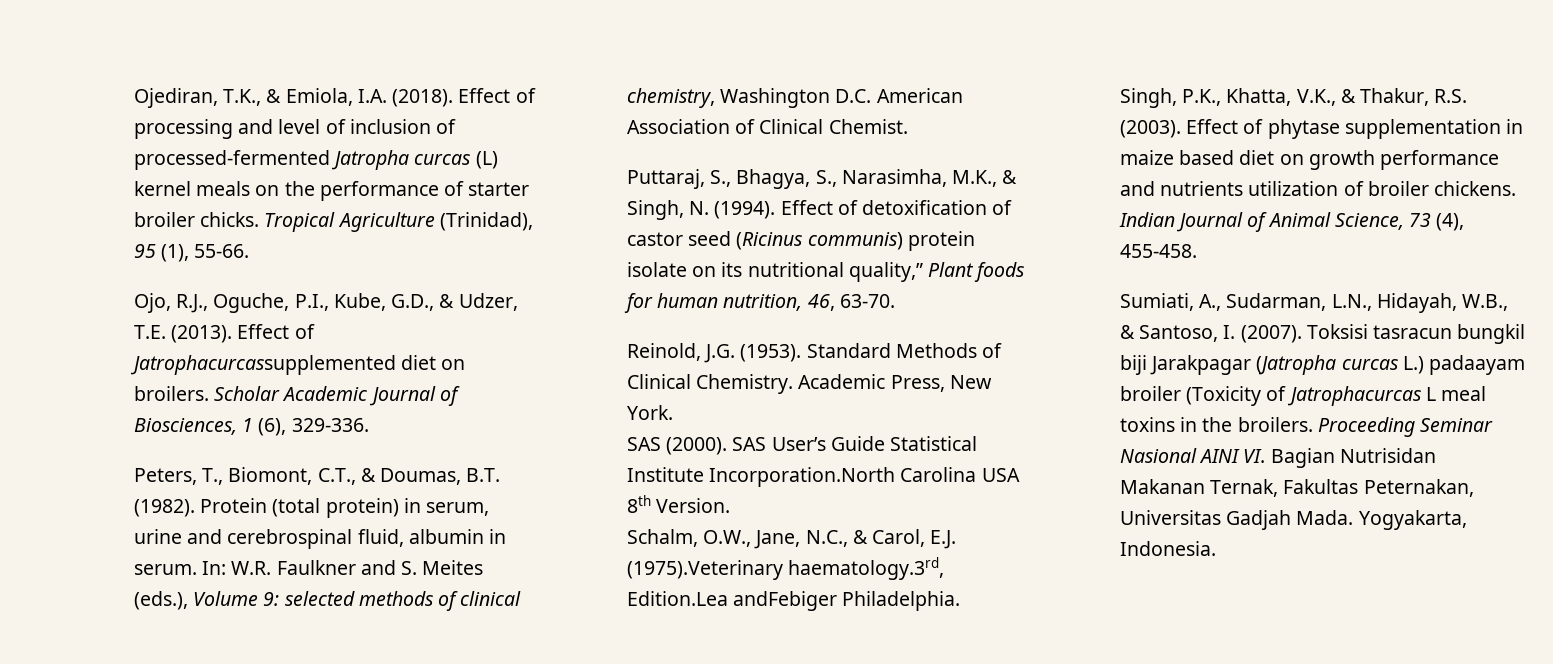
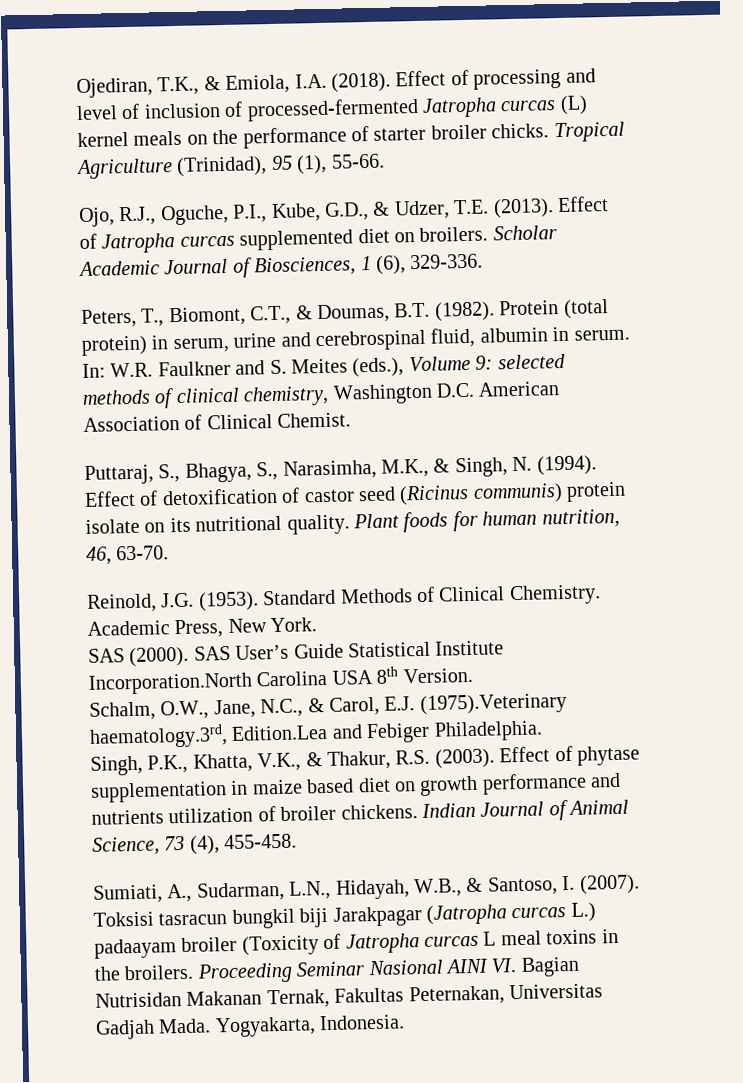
- Effect of Jatrophacurcassupplemented diet on broilers.
+ Effect of Jatropha curcas supplemented diet on broilers.
- Effect of detoxification of castor seed (Ricinus communis) protein isolate on its nutritional quality,” Plant foods for human nutrition, 46, 63-70.
+ Effect of detoxification of castor seed (Ricinus communis) protein isolate on its nutritional quality. Plant foods for human nutrition, 46, 63-70.
- Schalm, O.W., Jane, N.C., & Carol, E.J. (1975).Veterinary haematology.3rd, Edition.Lea andFebiger Philadelphia.
+ Schalm, O.W., Jane, N.C., & Carol, E.J. (1975).Veterinary haematology.3rd, Edition.Lea and Febiger Philadelphia.
- Toksisi tasracun bungkil biji Jarakpagar (Jatropha curcas L.) padaayam broiler (Toxicity of Jatrophacurcas L meal toxins in the broilers.
+ Toksisi tasracun bungkil biji Jarakpagar (Jatropha curcas L.) padaayam broiler (Toxicity of Jatropha curcas L meal toxins in the broilers.

